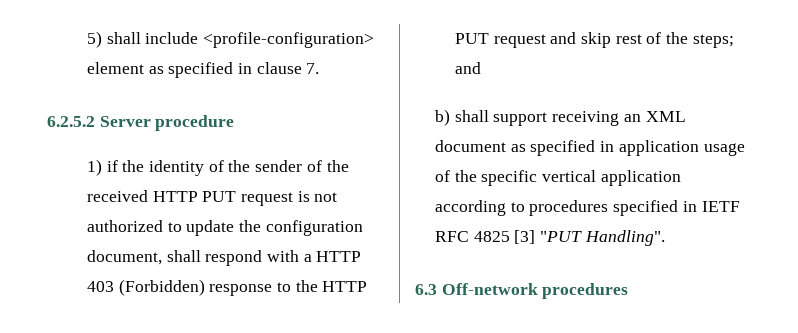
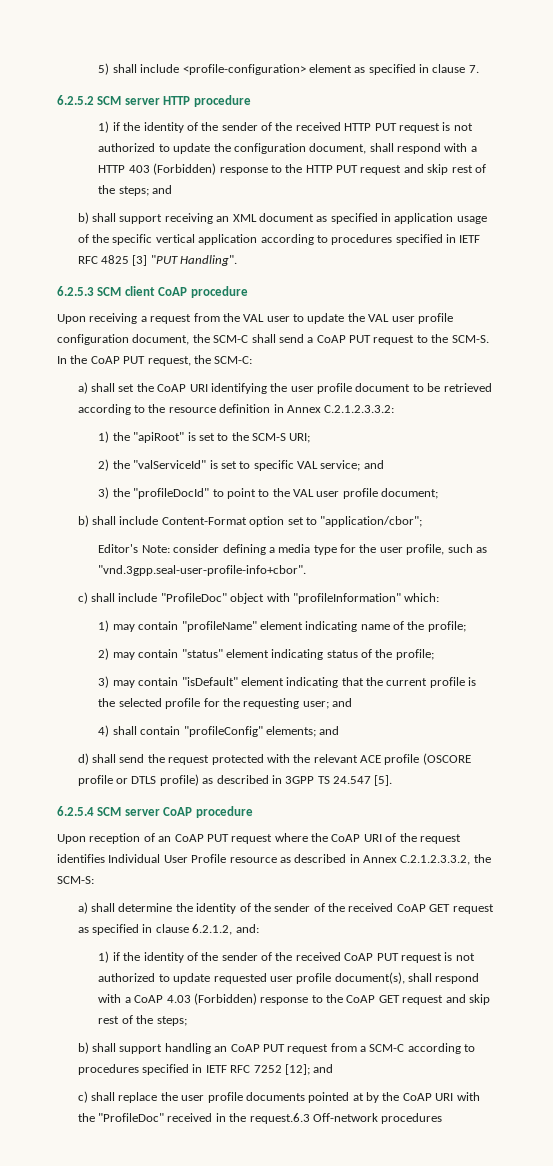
- 6.2.5.2 Server procedure
+ 6.2.5.2 SCM server HTTP procedure
- 6.3 Off-network procedures
+ 6.2.5.3 SCM client CoAP procedure
+ Upon receiving a request from the VAL user to update the VAL user profile configuration document, the SCM-C shall send a CoAP PUT request to the SCM-S. In the CoAP PUT request, the SCM-C:
+ a) shall set the CoAP URI identifying the user profile document to be retrieved according to the resource definition in Annex C.2.1.2.3.3.2:
+ 1) the "apiRoot" is set to the SCM-S URI;
+ 2) the "valServiceId" is set to specific VAL service; and
+ 3) the "profileDocId" to point to the VAL user profile document;
+ b) shall include Content-Format option set to "application/cbor";
+ Editor's Note: consider defining a media type for the user profile, such as "vnd.3gpp.seal-user-profile-info+cbor".
+ c) shall include "ProfileDoc" object with "profileInformation" which:
+ 1) may contain "profileName" element indicating name of the profile;
+ 2) may contain "status" element indicating status of the profile;
+ 3) may contain "isDefault" element indicating that the current profile is the selected profile for the requesting user; and
+ 4) shall contain "profileConfig" elements; and
+ d) shall send the request protected with the relevant ACE profile (OSCORE profile or DTLS profile) as described in 3GPP TS 24.547 [5].
+ 6.2.5.4 SCM server CoAP procedure
+ Upon reception of an CoAP PUT request where the CoAP URI of the request identifies Individual User Profile resource as described in Annex C.2.1.2.3.3.2, the SCM-S:
+ a) shall determine the identity of the sender of the received CoAP GET request as specified in clause 6.2.1.2, and:
+ 1) if the identity of the sender of the received CoAP PUT request is not authorized to update requested user profile document(s), shall respond with a CoAP 4.03 (Forbidden) response to the CoAP GET request and skip rest of the steps;
+ b) shall support handling an CoAP PUT request from a SCM-C according to procedures specified in IETF RFC 7252 [12]; and
+ c) shall replace the user profile documents pointed at by the CoAP URI with the "ProfileDoc" received in the request.6.3 Off-network procedures

